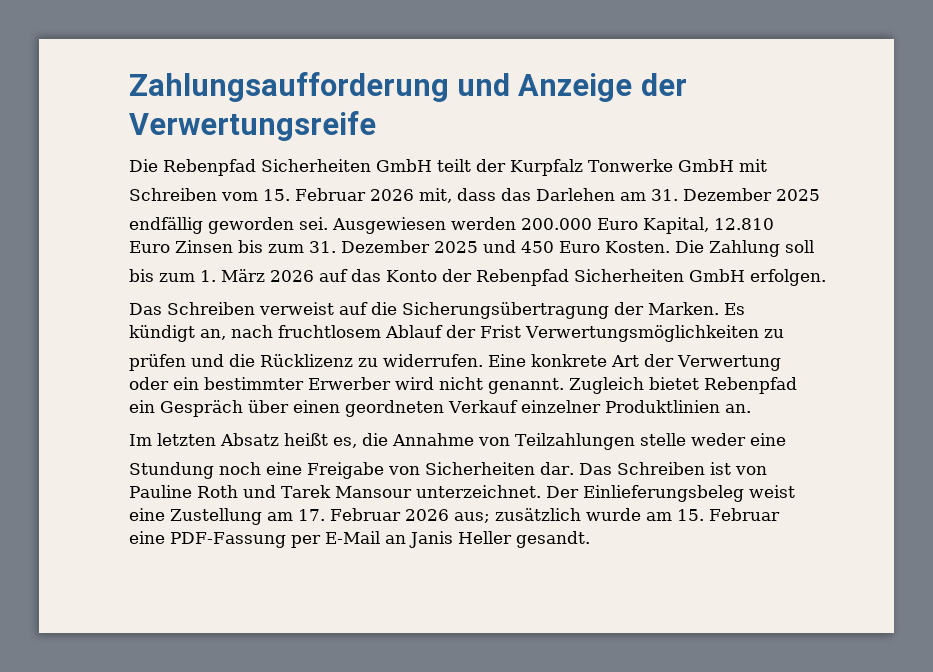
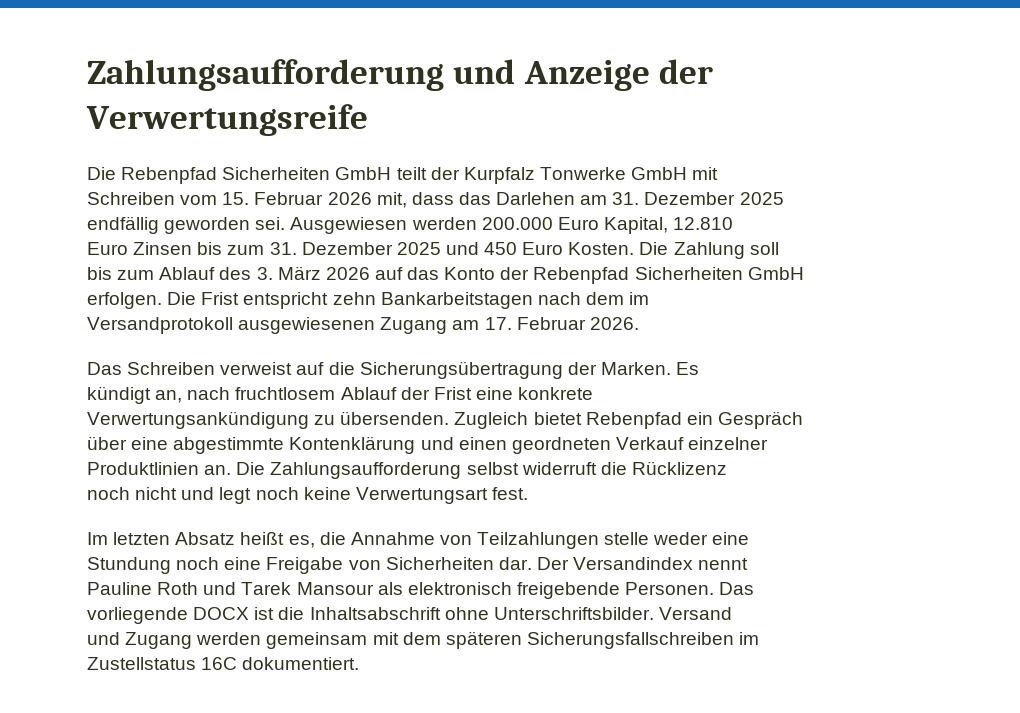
- bis zum 1. März 2026 auf das Konto der Rebenpfad Sicherheiten GmbH erfolgen.
+ bis zum Ablauf des 3. März 2026 auf das Konto der Rebenpfad Sicherheiten GmbH
+ erfolgen. Die Frist entspricht zehn Bankarbeitstagen nach dem im
+ Versandprotokoll ausgewiesenen Zugang am 17. Februar 2026.
- kündigt an, nach fruchtlosem Ablauf der Frist Verwertungsmöglichkeiten zu
- prüfen und die Rücklizenz zu widerrufen. Eine konkrete Art der Verwertung
- oder ein bestimmter Erwerber wird nicht genannt.
+ kündigt an, nach fruchtlosem Ablauf der Frist eine konkrete
+ Verwertungsankündigung zu übersenden.
- Zugleich bietet Rebenpfad
- ein Gespräch über einen geordneten Verkauf einzelner Produktlinien an.
+ Zugleich bietet Rebenpfad ein Gespräch
+ über eine abgestimmte Kontenklärung und einen geordneten Verkauf einzelner
+ Produktlinien an. Die Zahlungsaufforderung selbst widerruft die Rücklizenz
+ noch nicht und legt noch keine Verwertungsart fest.
- Das Schreiben ist von
+ Der Versandindex nennt
- Pauline Roth und Tarek Mansour unterzeichnet. Der Einlieferungsbeleg weist
- eine Zustellung am 17. Februar 2026 aus; zusätzlich wurde am 15. Februar
- eine PDF-Fassung per E-Mail an Janis Heller gesandt.
+ Pauline Roth und Tarek Mansour als elektronisch freigebende Personen. Das
+ vorliegende DOCX ist die Inhaltsabschrift ohne Unterschriftsbilder. Versand
+ und Zugang werden gemeinsam mit dem späteren Sicherungsfallschreiben im
+ Zustellstatus 16C dokumentiert.

